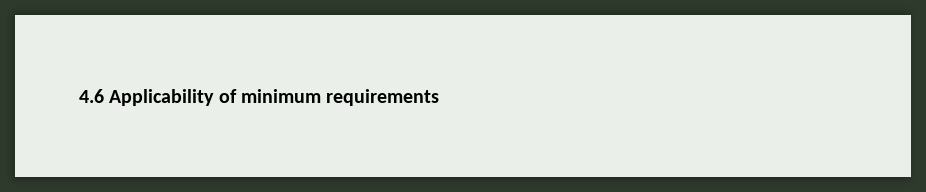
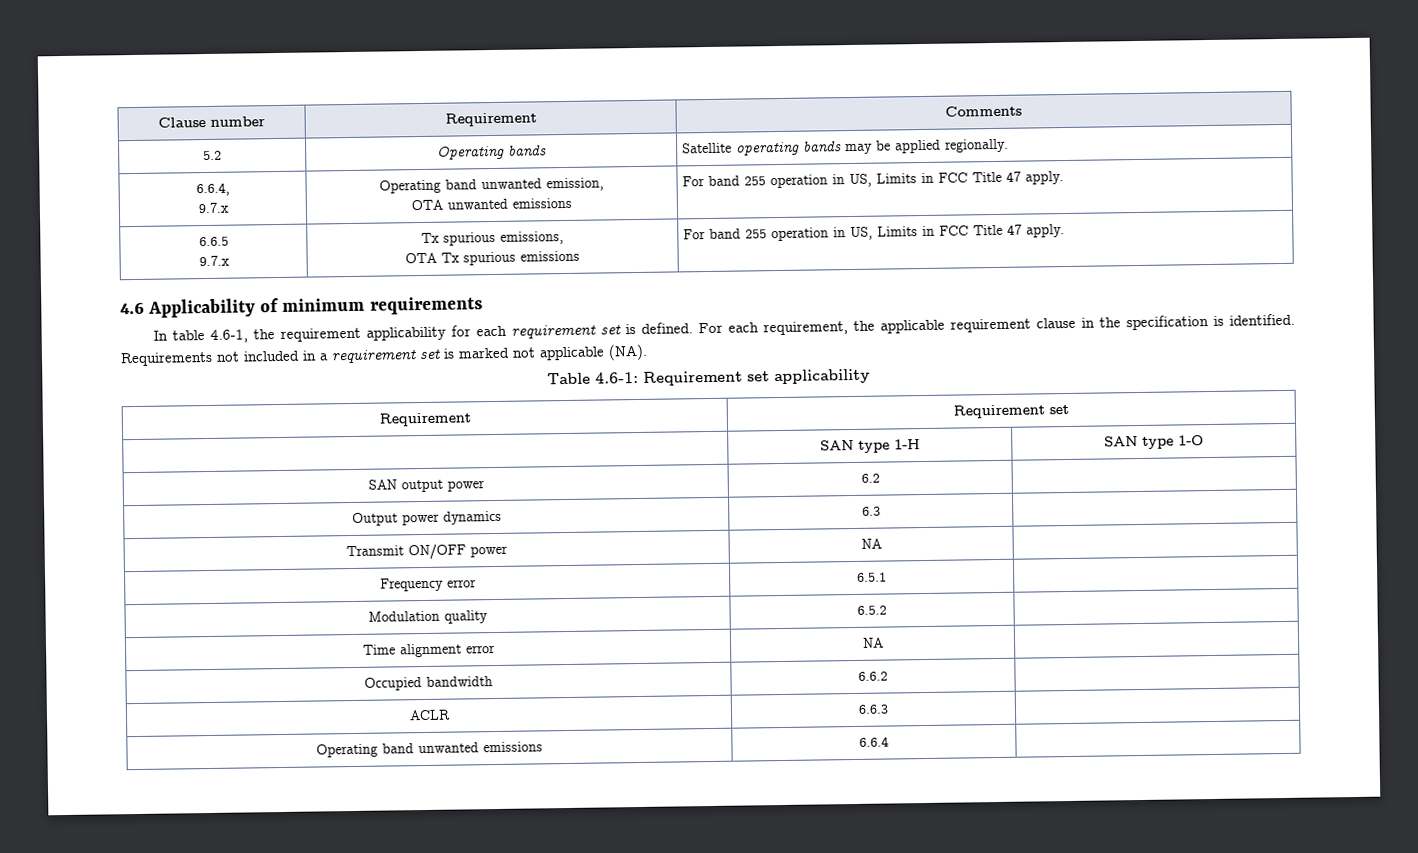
+ Clause number | Requirement | Comments
+ 5.2 | Operating bands | Satellite operating bands may be applied regionally.
+ 6.6.4,
+ 9.7.x | Operating band unwanted emission,
+ OTA unwanted emissions | For band 255 operation in US, Limits in FCC Title 47 apply.
+ 6.6.5
+ 9.7.x | Tx spurious emissions,
+ OTA Tx spurious emissions | For band 255 operation in US, Limits in FCC Title 47 apply.
+ In table 4.6-1, the requirement applicability for each requirement set is defined. For each requirement, the applicable requirement clause in the specification is identified. Requirements not included in a requirement set is marked not applicable (NA).
+ Table 4.6-1: Requirement set applicability
+ Requirement | Requirement set
+ | SAN type 1-H | SAN type 1-O
+ SAN output power | 6.2 |
+ Output power dynamics | 6.3 |
+ Transmit ON/OFF power | NA |
+ Frequency error | 6.5.1 |
+ Modulation quality | 6.5.2 |
+ Time alignment error | NA |
+ Occupied bandwidth | 6.6.2 |
+ ACLR | 6.6.3 |
+ Operating band unwanted emissions | 6.6.4 |

